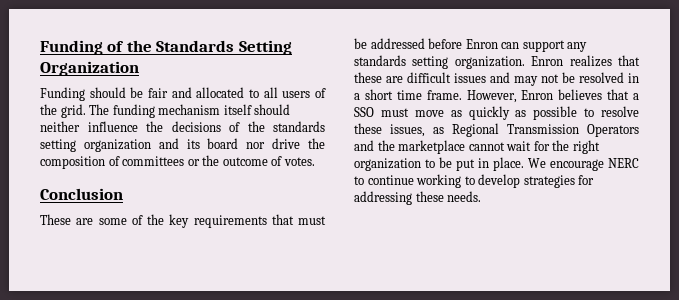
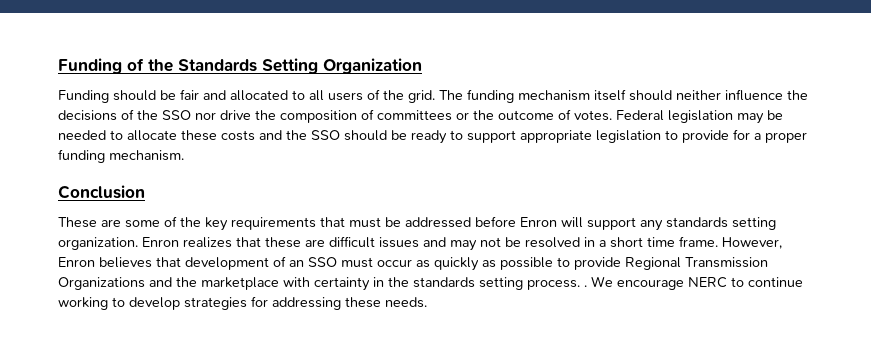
- The funding mechanism itself should neither influence the decisions of the standards setting organization and its board nor drive the composition of committees or the outcome of votes.
+ The funding mechanism itself should neither influence the decisions of the SSO nor drive the composition of committees or the outcome of votes. Federal legislation may be needed to allocate these costs and the SSO should be ready to support appropriate legislation to provide for a proper funding mechanism.
- These are some of the key requirements that must be addressed before Enron can support any standards setting organization.
+ These are some of the key requirements that must be addressed before Enron will support any standards setting organization.
- However, Enron believes that a SSO must move as quickly as possible to resolve these issues, as Regional Transmission Operators and the marketplace cannot wait for the right organization to be put in place.
+ However, Enron believes that development of an SSO must occur as quickly as possible to provide Regional Transmission Organizations and the marketplace with certainty in the standards setting process. .

